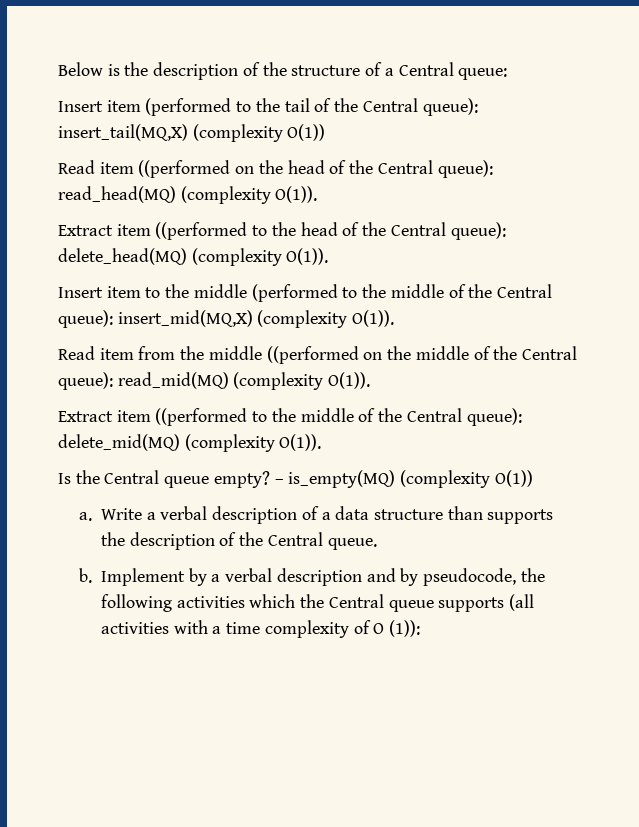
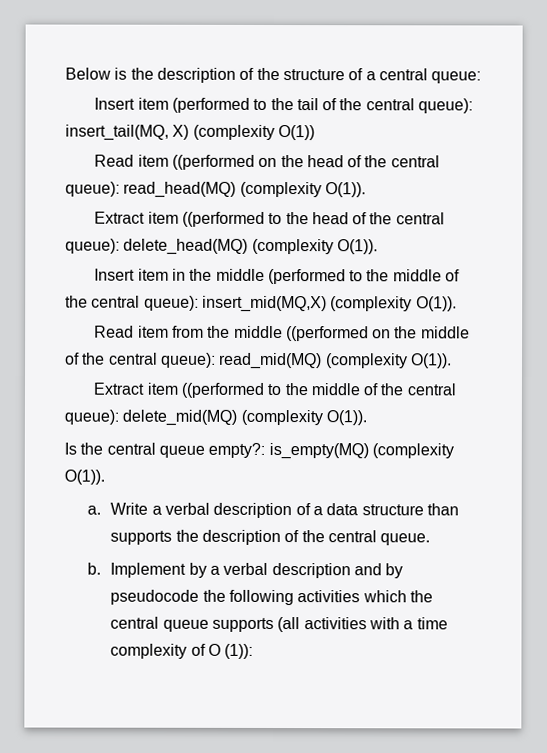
- Below is the description of the structure of a Central queue:
+ Below is the description of the structure of a central queue:
- Insert item (performed to the tail of the Central queue): insert_tail(MQ,X) (complexity O(1))
+ Insert item (performed to the tail of the central queue): insert_tail(MQ, X) (complexity O(1))
- Read item ((performed on the head of the Central queue): read_head(MQ) (complexity O(1)).
+ Read item ((performed on the head of the central queue): read_head(MQ) (complexity O(1)).
- Extract item ((performed to the head of the Central queue): delete_head(MQ) (complexity O(1)).
+ Extract item ((performed to the head of the central queue): delete_head(MQ) (complexity O(1)).
- Insert item to the middle (performed to the middle of the Central queue): insert_mid(MQ,X) (complexity O(1)).
+ Insert item in the middle (performed to the middle of the central queue): insert_mid(MQ,X) (complexity O(1)).
- Read item from the middle ((performed on the middle of the Central queue): read_mid(MQ) (complexity O(1)).
+ Read item from the middle ((performed on the middle of the central queue): read_mid(MQ) (complexity O(1)).
- Extract item ((performed to the middle of the Central queue): delete_mid(MQ) (complexity O(1)).
+ Extract item ((performed to the middle of the central queue): delete_mid(MQ) (complexity O(1)).
- Is the Central queue empty? – is_empty(MQ) (complexity O(1))
+ Is the central queue empty?: is_empty(MQ) (complexity O(1)).
- Write a verbal description of a data structure than supports the description of the Central queue.
+ Write a verbal description of a data structure than supports the description of the central queue.
- Implement by a verbal description and by pseudocode, the following activities which the Central queue supports (all activities with a time complexity of O (1)):
+ Implement by a verbal description and by pseudocode the following activities which the central queue supports (all activities with a time complexity of O (1)):

